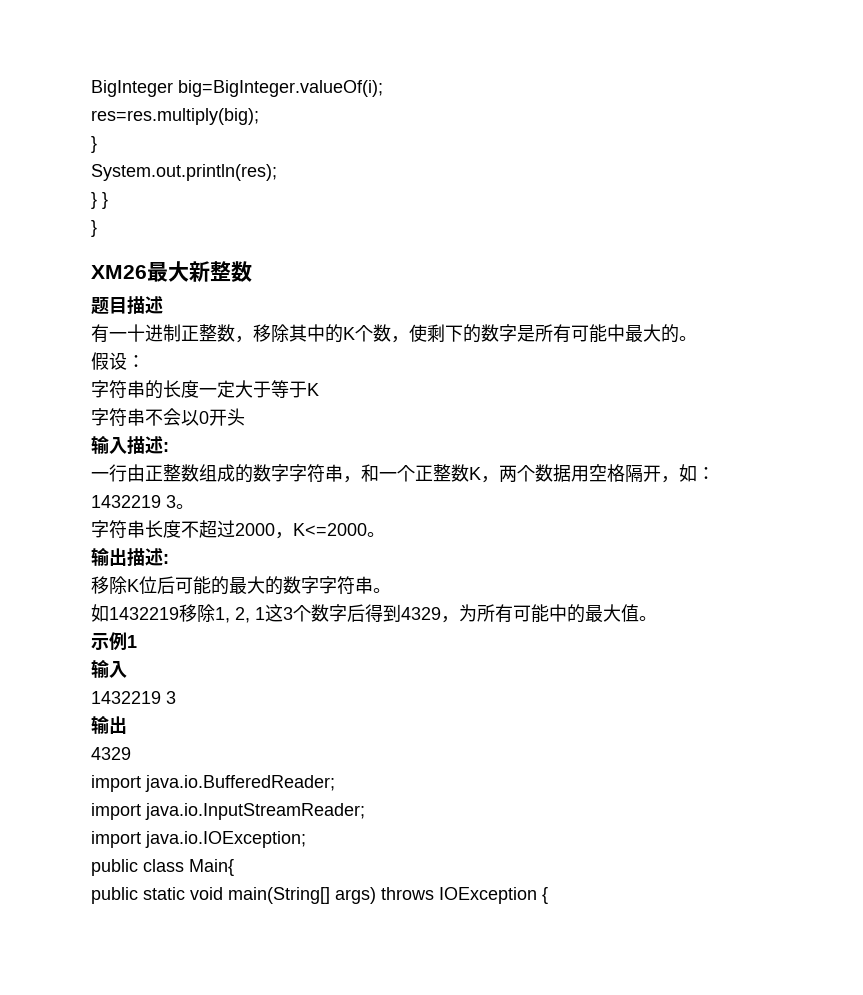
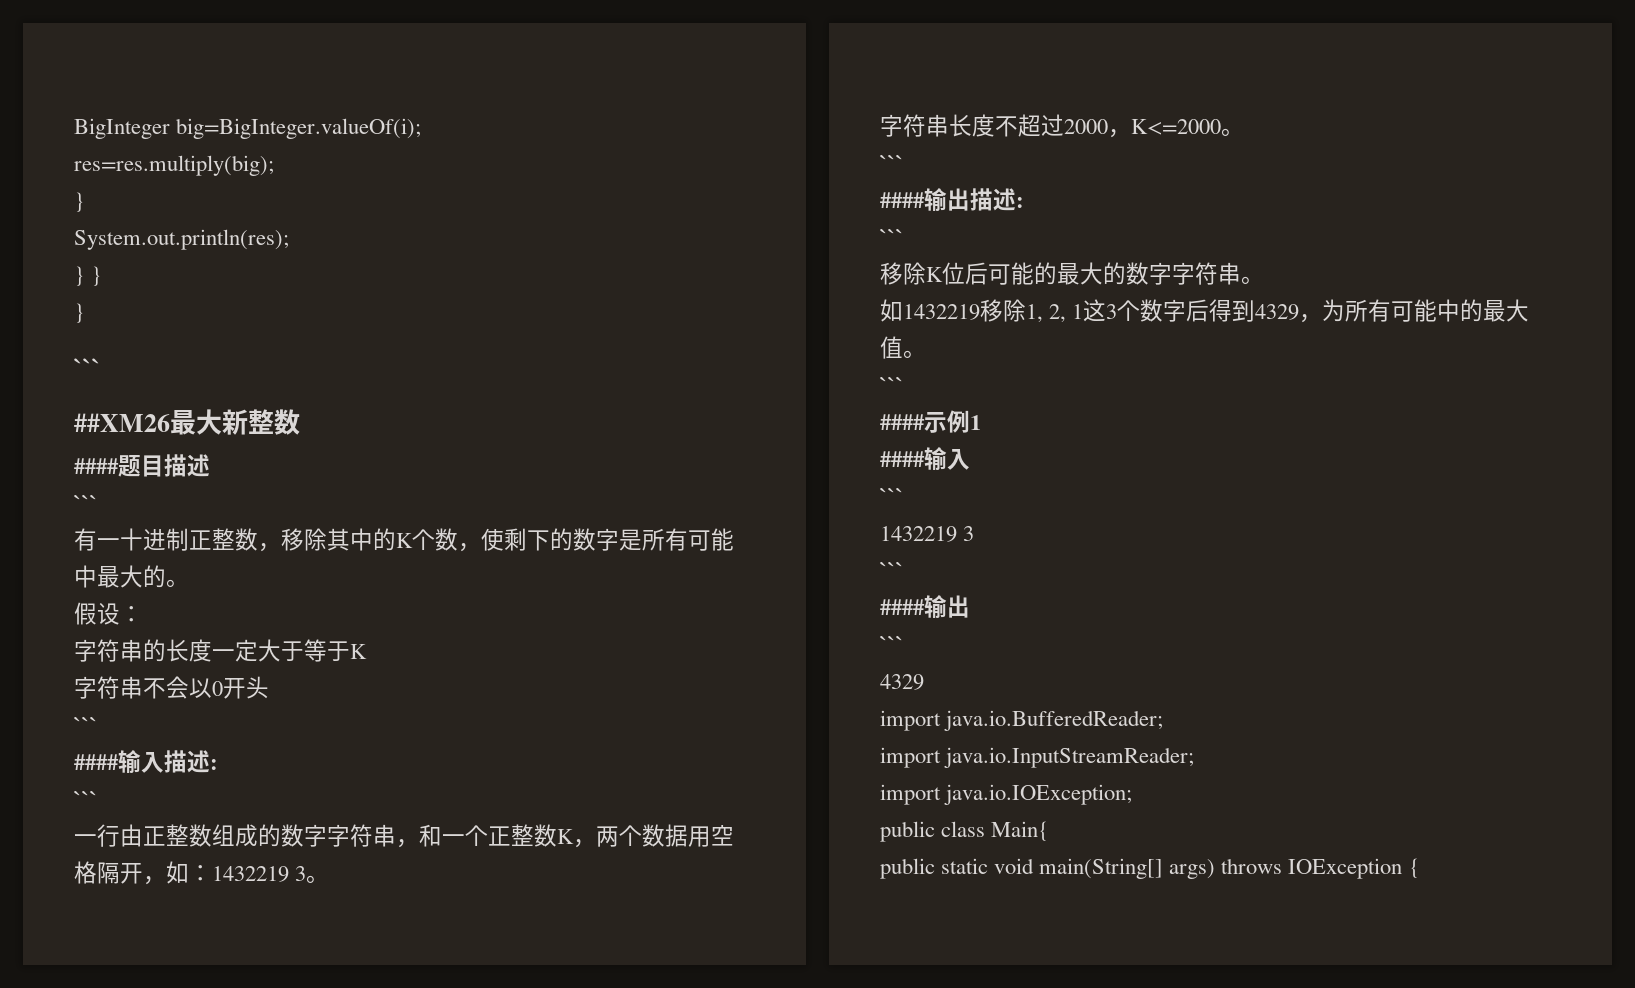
  } }
  }
- XM26最大新整数
+ ```
+ ##XM26最大新整数
- 题目描述
+ ####题目描述
+ ```
  字符串不会以0开头
- 输入描述:
+ ```
+ ####输入描述:
+ ```
  字符串长度不超过2000，K<=2000。
- 输出描述:
+ ```
+ ####输出描述:
+ ```
  如1432219移除1, 2, 1这3个数字后得到4329，为所有可能中的最大值。
- 示例1
- 输入
+ ```
+ ####示例1
+ ####输入
+ ```
  1432219 3
- 输出
+ ```
+ ####输出
+ ```

